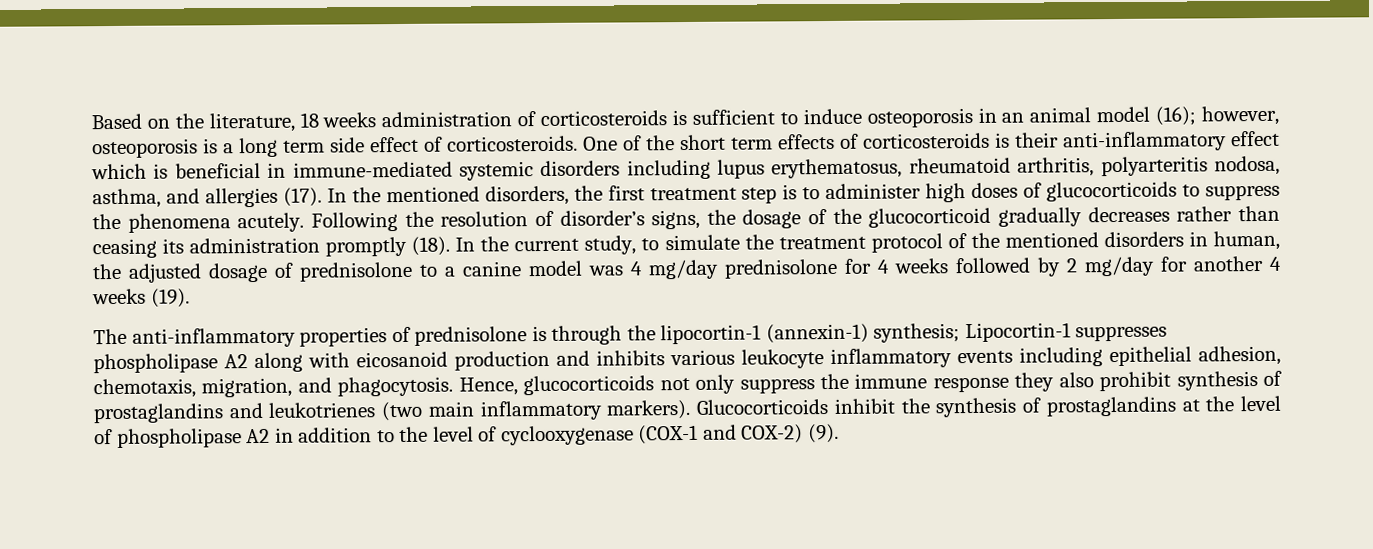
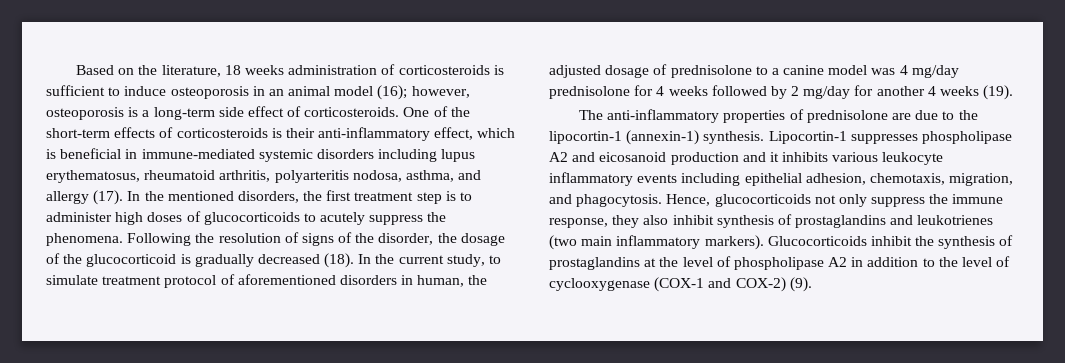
- Based on the literature, 18 weeks administration of corticosteroids is sufficient to induce osteoporosis in an animal model (16); however, osteoporosis is a long term side effect of corticosteroids.
+ Based on the literature, 18 weeks administration of corticosteroids is sufficient to induce osteoporosis in an animal model (16); however, osteoporosis is a long-term side effect of corticosteroids.
- One of the short term effects of corticosteroids is their anti-inflammatory effect which is beneficial in immune-mediated systemic disorders including lupus erythematosus, rheumatoid arthritis, polyarteritis nodosa, asthma, and allergies (17).
+ One of the short-term effects of corticosteroids is their anti-inflammatory effect, which is beneficial in immune-mediated systemic disorders including lupus erythematosus, rheumatoid arthritis, polyarteritis nodosa, asthma, and allergy (17).
- In the mentioned disorders, the first treatment step is to administer high doses of glucocorticoids to suppress the phenomena acutely.
+ In the mentioned disorders, the first treatment step is to administer high doses of glucocorticoids to acutely suppress the phenomena.
- Following the resolution of disorder’s signs, the dosage of the glucocorticoid gradually decreases rather than ceasing its administration promptly (18).
+ Following the resolution of signs of the disorder, the dosage of the glucocorticoid is gradually decreased (18).
- In the current study, to simulate the treatment protocol of the mentioned disorders in human, the adjusted dosage of prednisolone to a canine model was 4 mg/day prednisolone for 4 weeks followed by 2 mg/day for another 4 weeks (19).
+ In the current study, to simulate treatment protocol of aforementioned disorders in human, the adjusted dosage of prednisolone to a canine model was 4 mg/day prednisolone for 4 weeks followed by 2 mg/day for another 4 weeks (19).
- The anti-inflammatory properties of prednisolone is through the lipocortin-1 (annexin-1) synthesis; Lipocortin-1 suppresses phospholipase A2 along with eicosanoid production and inhibits various leukocyte inflammatory events including epithelial adhesion, chemotaxis, migration, and phagocytosis.
+ The anti-inflammatory properties of prednisolone are due to the lipocortin-1 (annexin-1) synthesis. Lipocortin-1 suppresses phospholipase A2 and eicosanoid production and it inhibits various leukocyte inflammatory events including epithelial adhesion, chemotaxis, migration, and phagocytosis.
- Hence, glucocorticoids not only suppress the immune response they also prohibit synthesis of prostaglandins and leukotrienes (two main inflammatory markers).
+ Hence, glucocorticoids not only suppress the immune response, they also inhibit synthesis of prostaglandins and leukotrienes (two main inflammatory markers).

